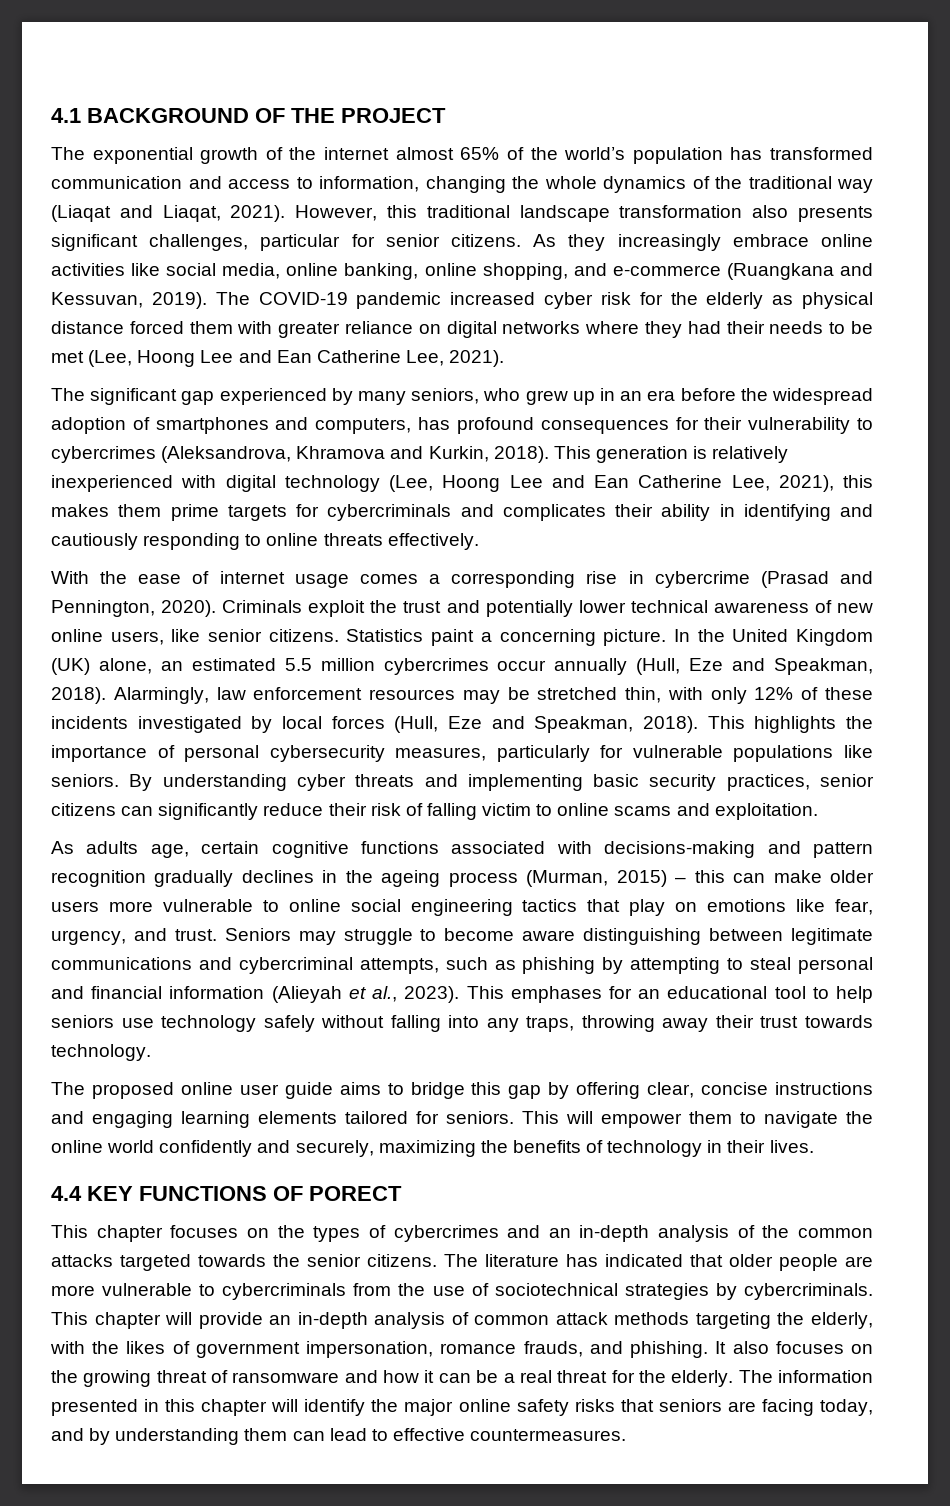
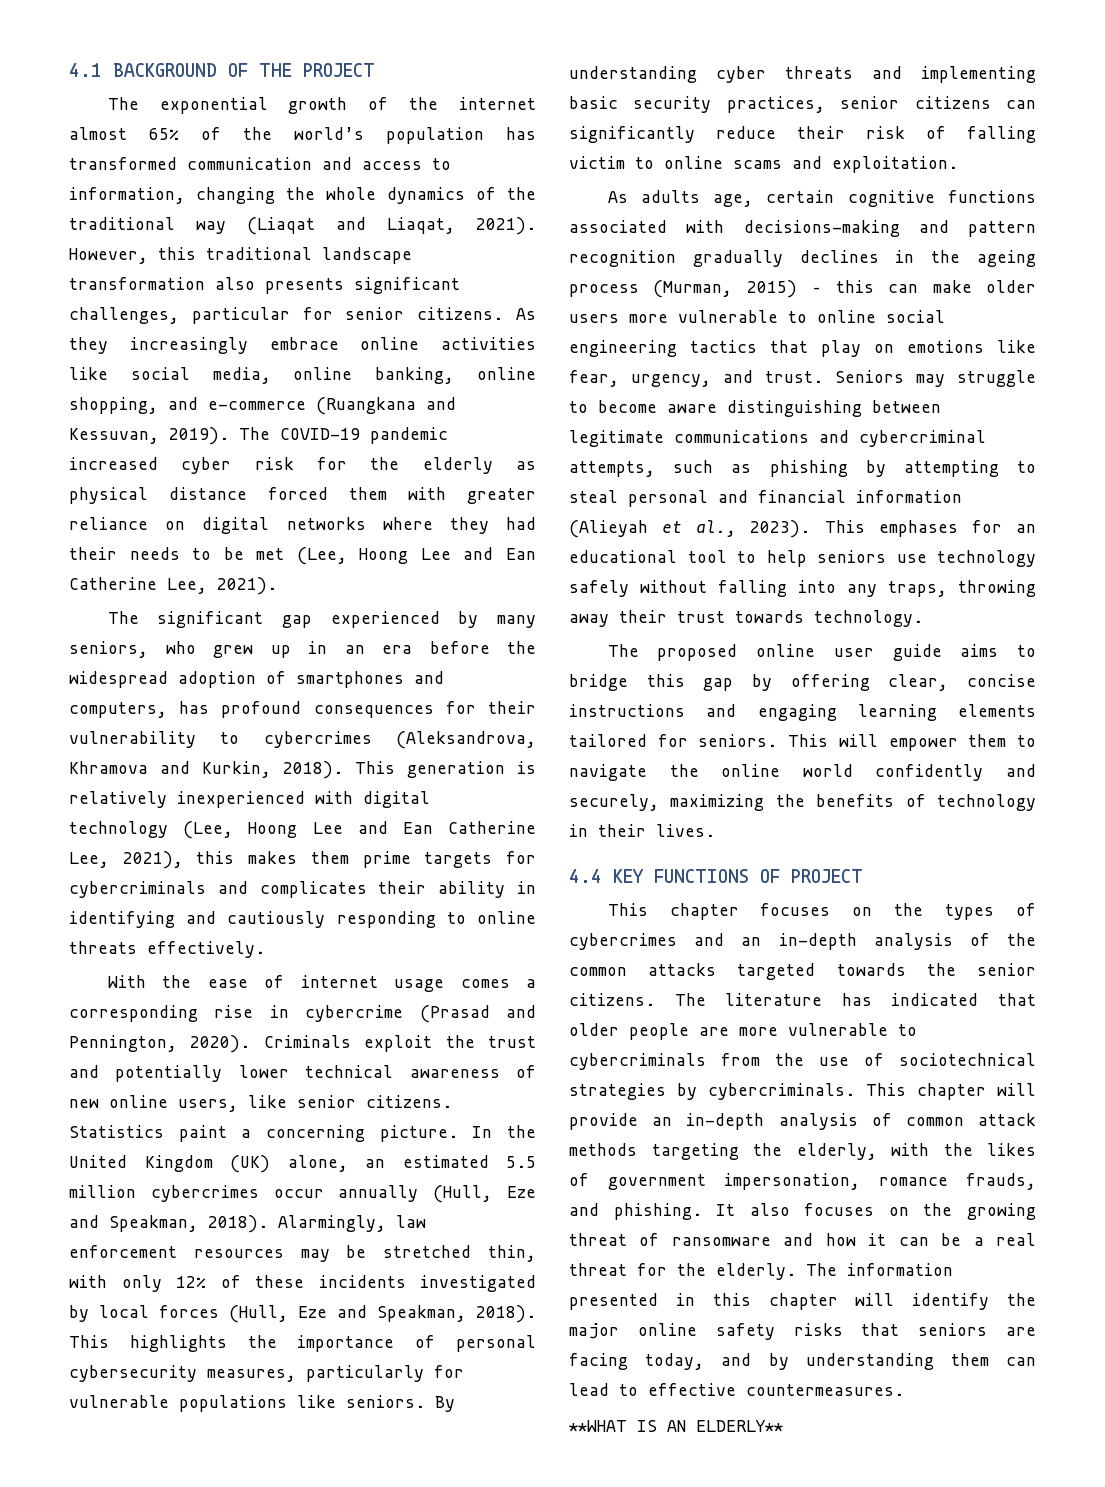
- 4.4 KEY FUNCTIONS OF PORECT
+ 4.4 KEY FUNCTIONS OF PROJECT
+ **WHAT IS AN ELDERLY**

